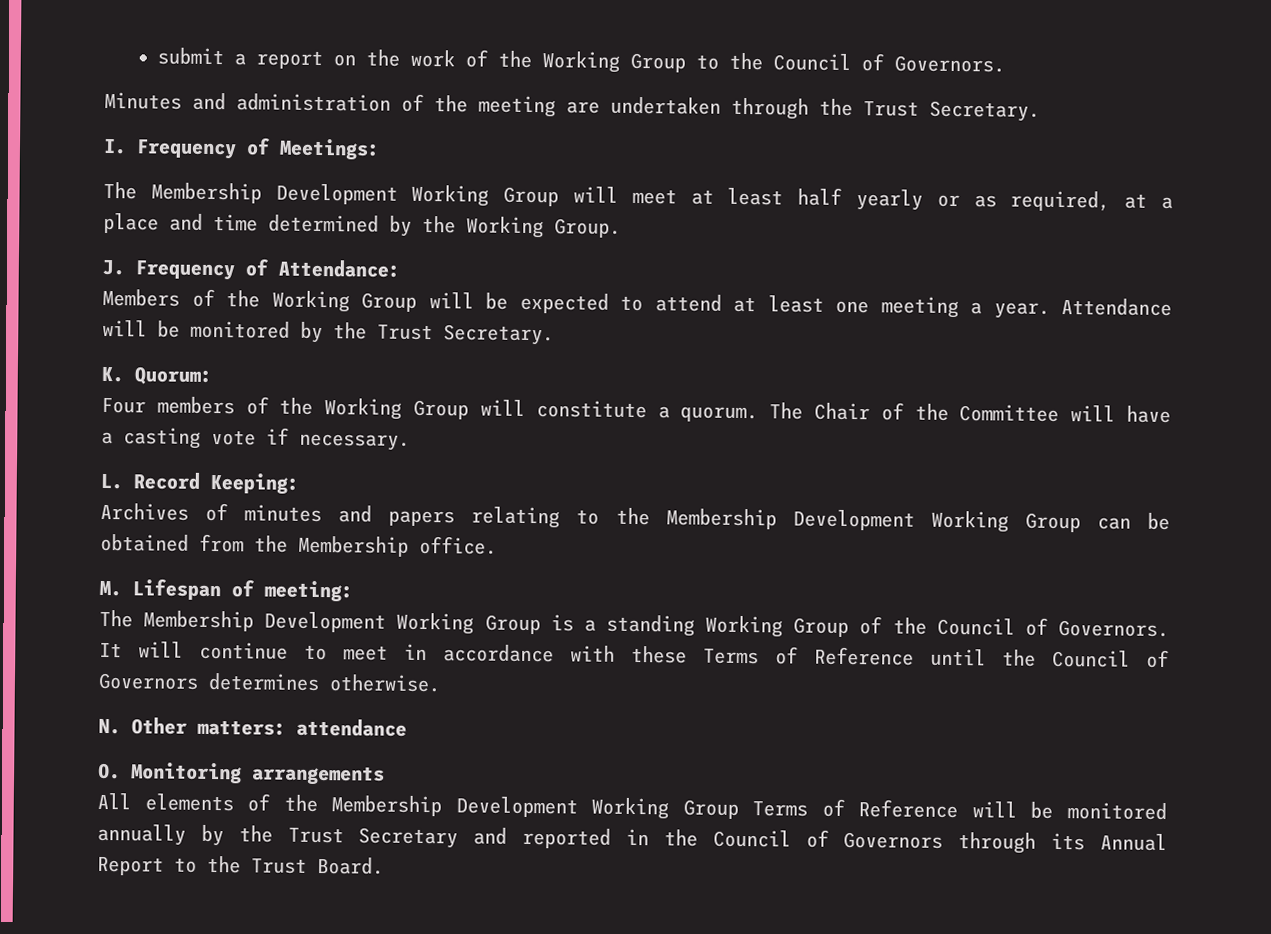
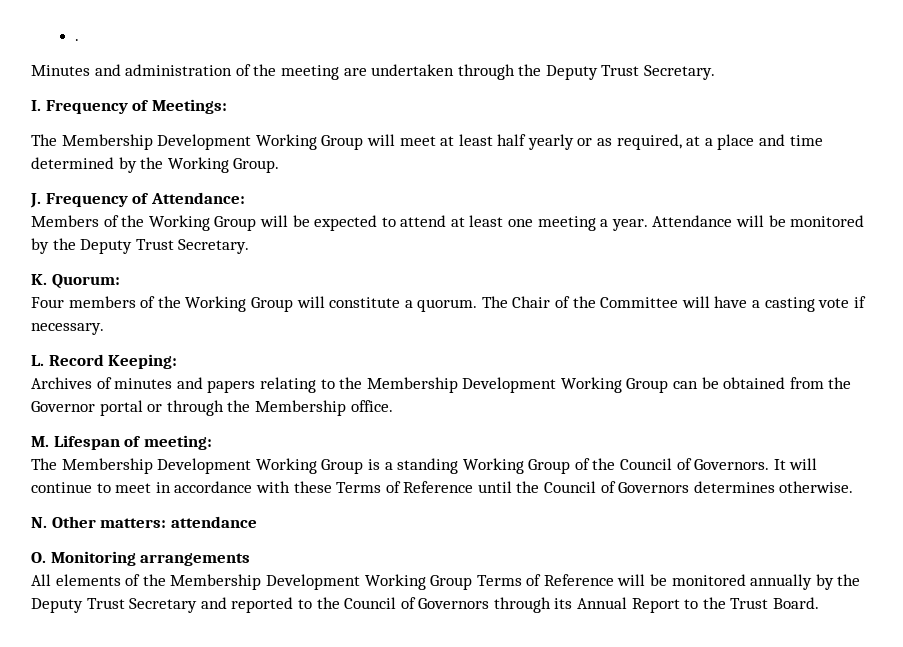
- submit a report on the work of the Working Group to the Council of Governors.
+ .
- Minutes and administration of the meeting are undertaken through the Trust Secretary.
+ Minutes and administration of the meeting are undertaken through the Deputy Trust Secretary.
- Attendance will be monitored by the Trust Secretary.
+ Attendance will be monitored by the Deputy Trust Secretary.
- Archives of minutes and papers relating to the Membership Development Working Group can be obtained from the Membership office.
+ Archives of minutes and papers relating to the Membership Development Working Group can be obtained from the Governor portal or through the Membership office.
- All elements of the Membership Development Working Group Terms of Reference will be monitored annually by the Trust Secretary and reported in the Council of Governors through its Annual Report to the Trust Board.
+ All elements of the Membership Development Working Group Terms of Reference will be monitored annually by the Deputy Trust Secretary and reported to the Council of Governors through its Annual Report to the Trust Board.

